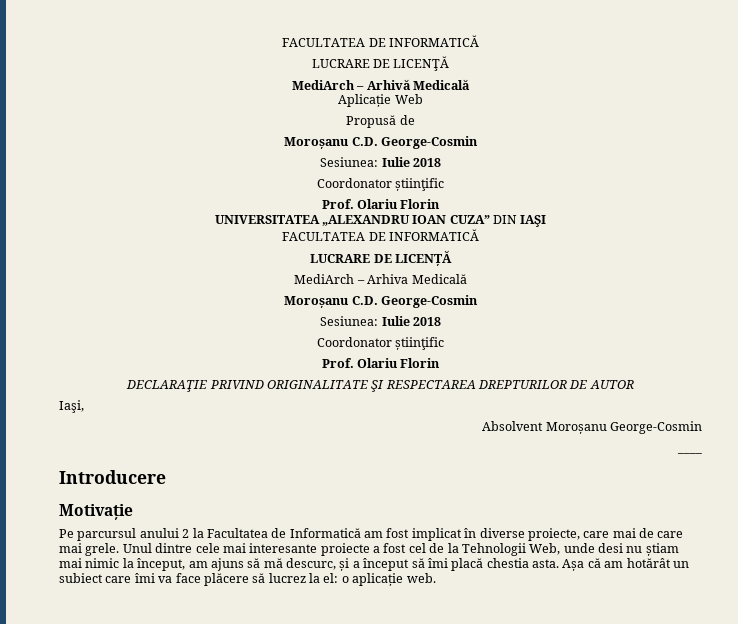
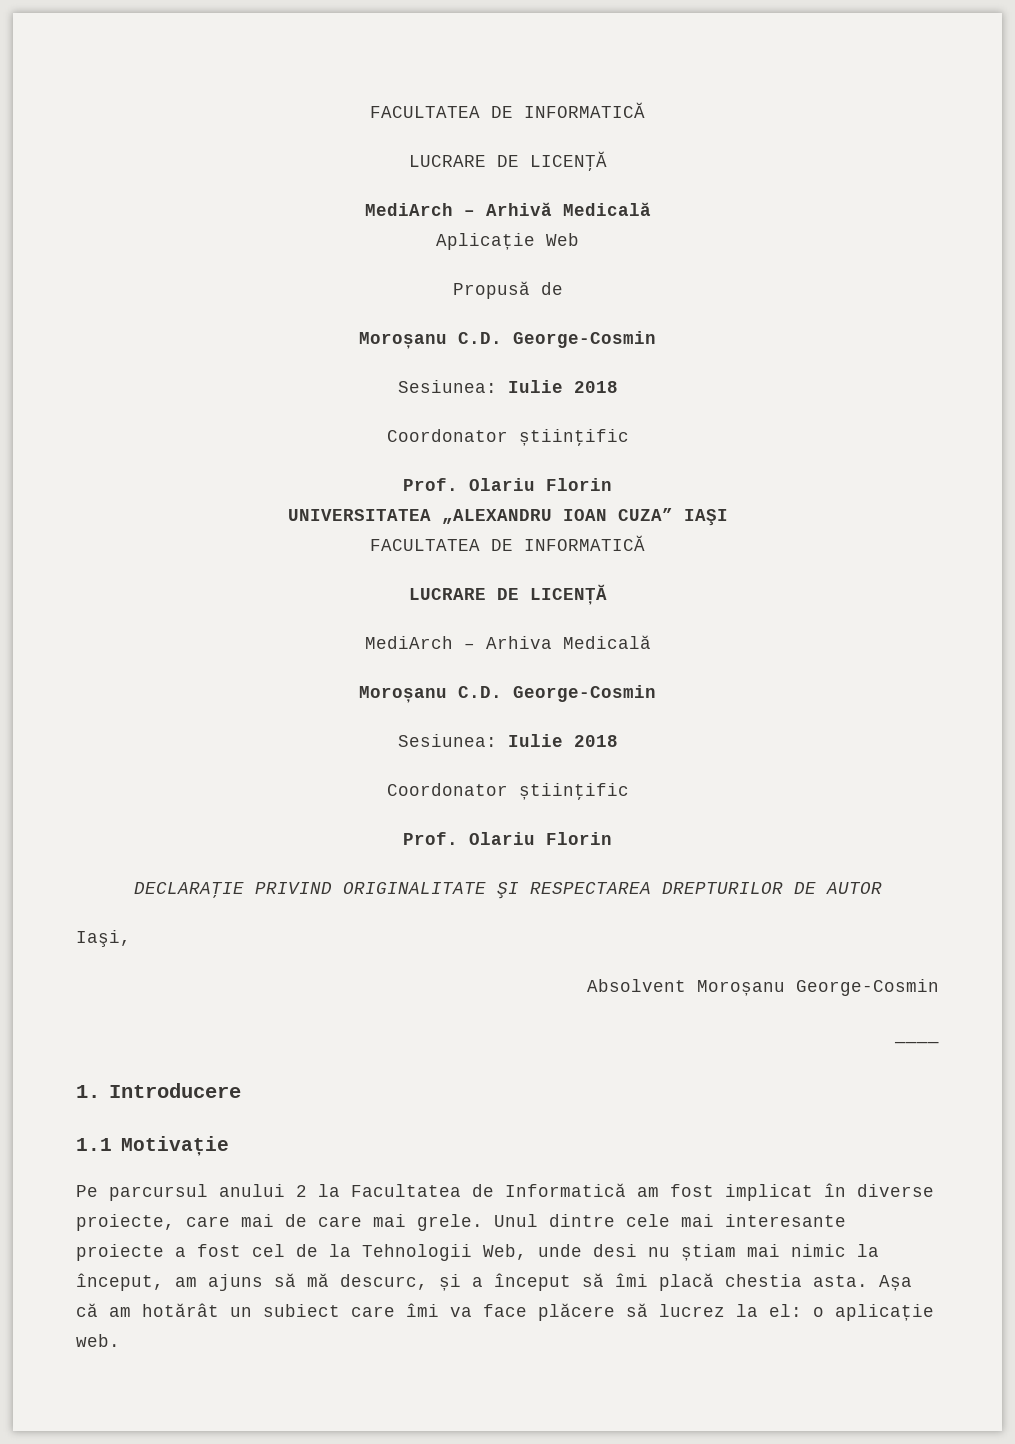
- UNIVERSITATEA „ALEXANDRU IOAN CUZA” DIN IAŞI
+ UNIVERSITATEA „ALEXANDRU IOAN CUZA” IAŞI
- Introducere
+ 1. Introducere
- Motivație
+ 1.1 Motivație

